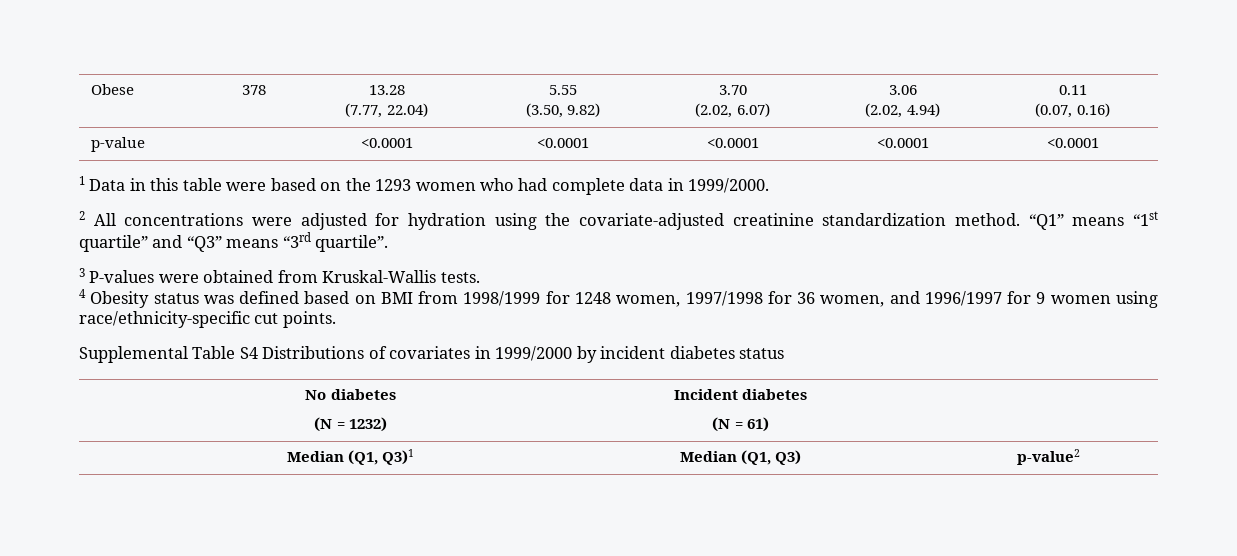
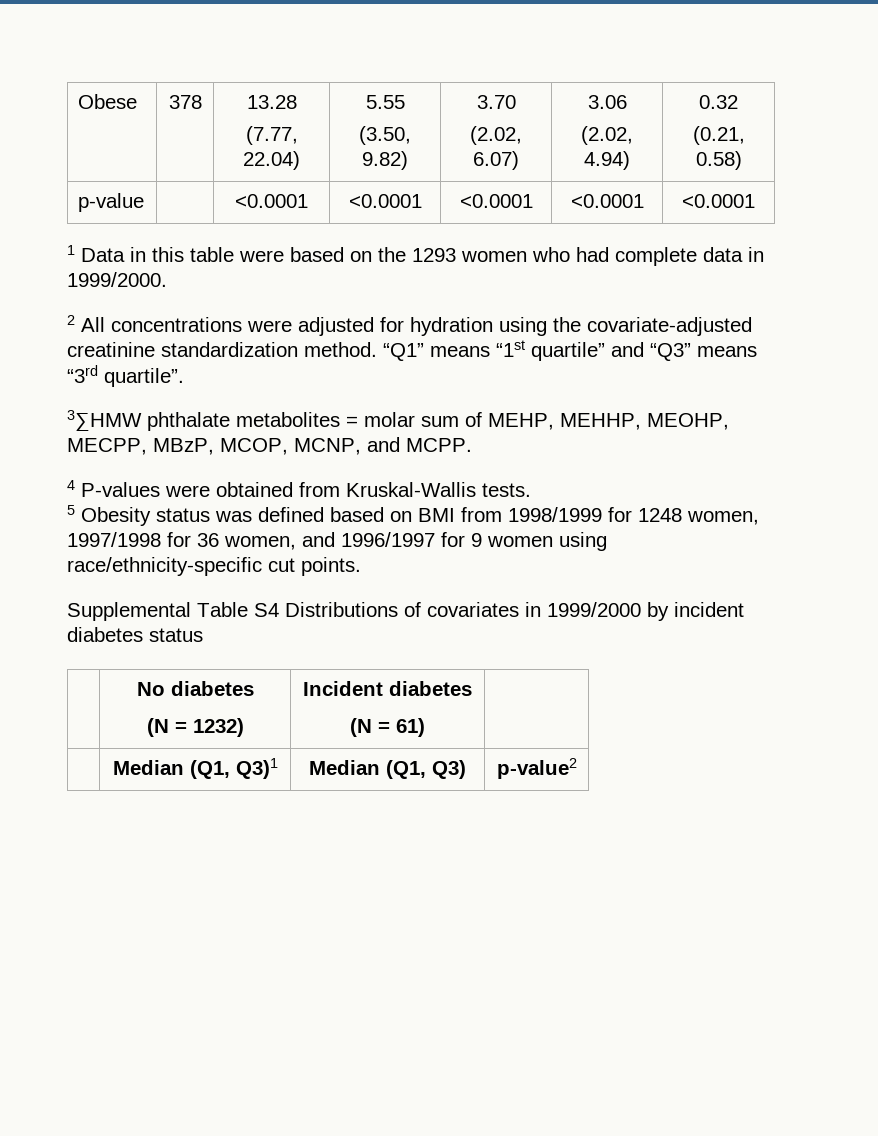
  Obese | 378 | 13.28
  (7.77, 22.04) | 5.55
  (3.50, 9.82) | 3.70
  (2.02, 6.07) | 3.06
- (2.02, 4.94) | 0.11
- (0.07, 0.16)
+ (2.02, 4.94) | 0.32
+ (0.21, 0.58)
- 3 P-values were obtained from Kruskal-Wallis tests.
+ 3∑HMW phthalate metabolites = molar sum of MEHP, MEHHP, MEOHP, MECPP, MBzP, MCOP, MCNP, and MCPP.
+ 4 P-values were obtained from Kruskal-Wallis tests.
- 4 Obesity status was defined based on BMI from 1998/1999 for 1248 women, 1997/1998 for 36 women, and 1996/1997 for 9 women using race/ethnicity-specific cut points.
+ 5 Obesity status was defined based on BMI from 1998/1999 for 1248 women, 1997/1998 for 36 women, and 1996/1997 for 9 women using race/ethnicity-specific cut points.

